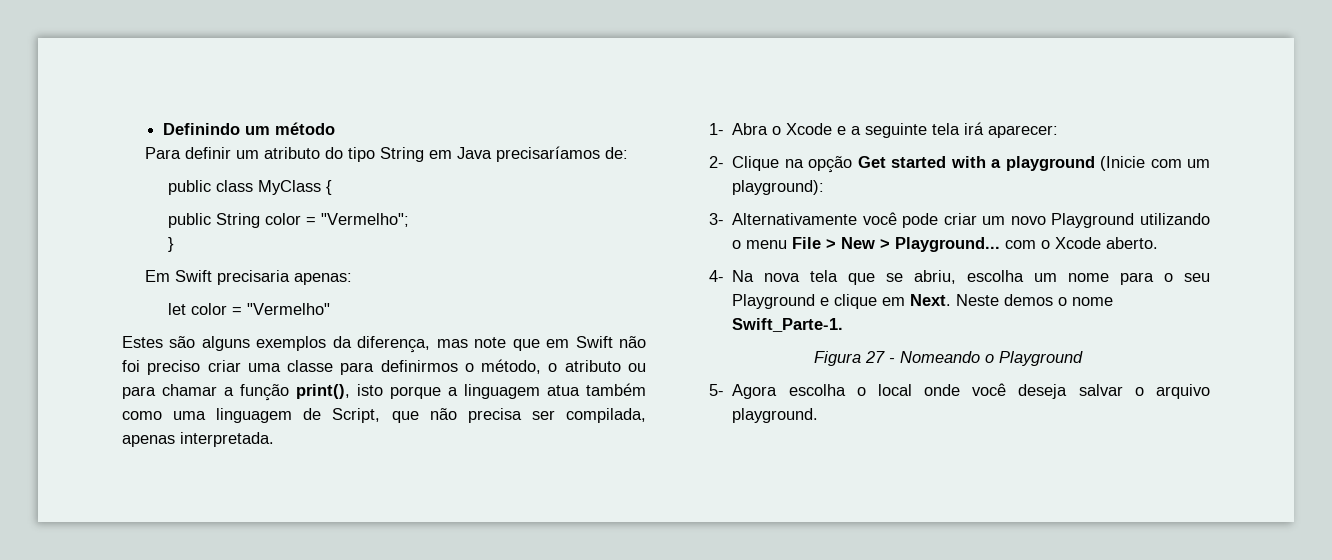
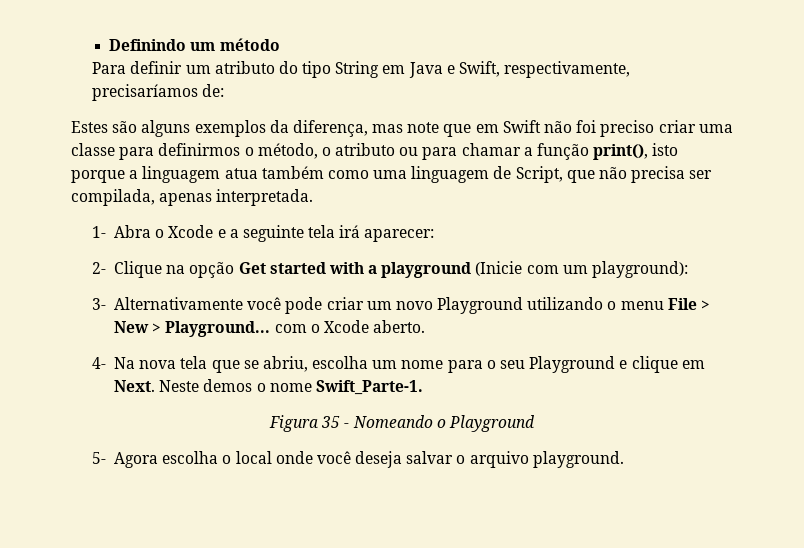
- Para definir um atributo do tipo String em Java precisaríamos de:
+ Para definir um atributo do tipo String em Java e Swift, respectivamente, precisaríamos de:
- public class MyClass {
- public String color = "Vermelho";
- }
- Em Swift precisaria apenas:
- let color = "Vermelho"
- Figura 27 - Nomeando o Playground
+ Figura 35 - Nomeando o Playground

